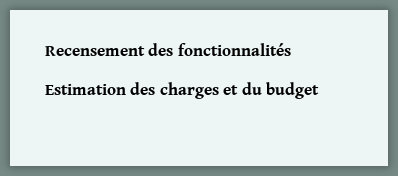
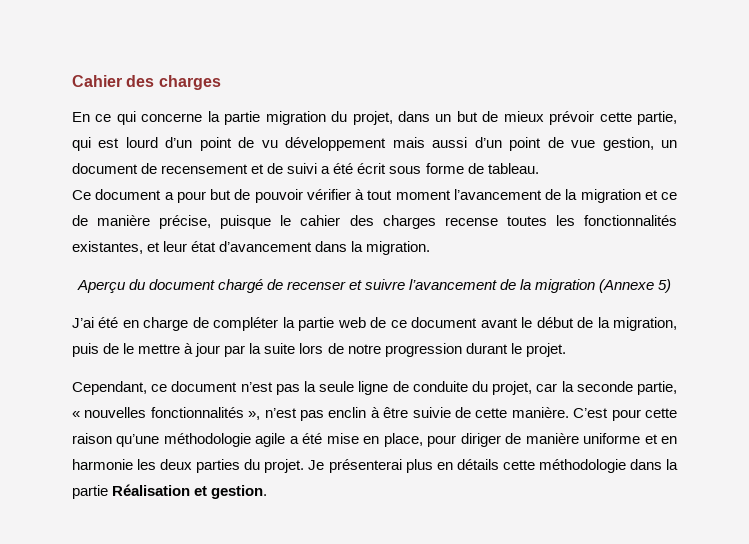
- Recensement des fonctionnalités
- Estimation des charges et du budget
+ Cahier des charges
+ En ce qui concerne la partie migration du projet, dans un but de mieux prévoir cette partie, qui est lourd d’un point de vu développement mais aussi d’un point de vue gestion, un document de recensement et de suivi a été écrit sous forme de tableau.
+ Ce document a pour but de pouvoir vérifier à tout moment l’avancement de la migration et ce de manière précise, puisque le cahier des charges recense toutes les fonctionnalités existantes, et leur état d’avancement dans la migration.
+ Aperçu du document chargé de recenser et suivre l’avancement de la migration (Annexe 5)
+ J’ai été en charge de compléter la partie web de ce document avant le début de la migration, puis de le mettre à jour par la suite lors de notre progression durant le projet.
+ Cependant, ce document n’est pas la seule ligne de conduite du projet, car la seconde partie, « nouvelles fonctionnalités », n’est pas enclin à être suivie de cette manière. C’est pour cette raison qu’une méthodologie agile a été mise en place, pour diriger de manière uniforme et en harmonie les deux parties du projet. Je présenterai plus en détails cette méthodologie dans la partie Réalisation et gestion.

